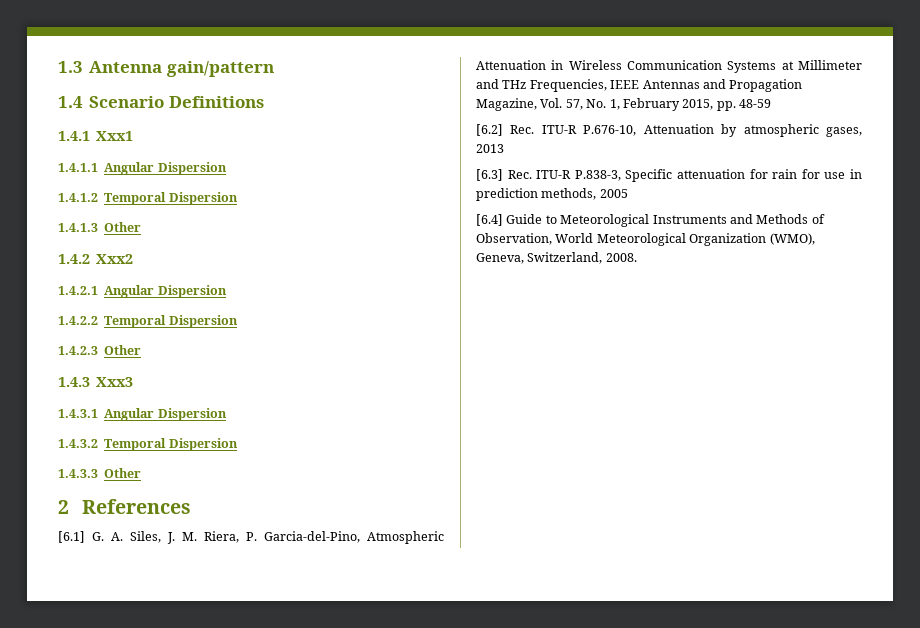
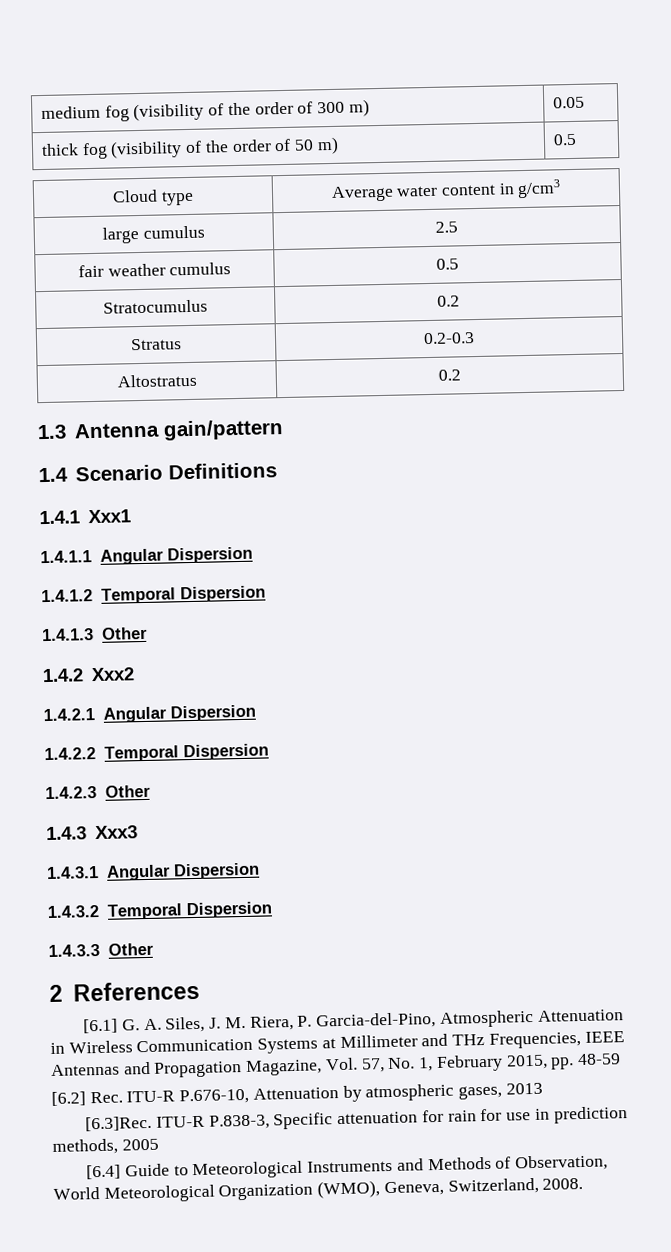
+ medium fog (visibility of the order of 300 m) | 0.05
+ thick fog (visibility of the order of 50 m) | 0.5
+ Cloud type | Average water content in g/cm3
+ large cumulus | 2.5
+ fair weather cumulus | 0.5
+ Stratocumulus | 0.2
+ Stratus | 0.2-0.3
+ Altostratus | 0.2
- [6.3] Rec. ITU-R P.838-3, Specific attenuation for rain for use in prediction methods, 2005
+ [6.3]Rec. ITU-R P.838-3, Specific attenuation for rain for use in prediction methods, 2005

